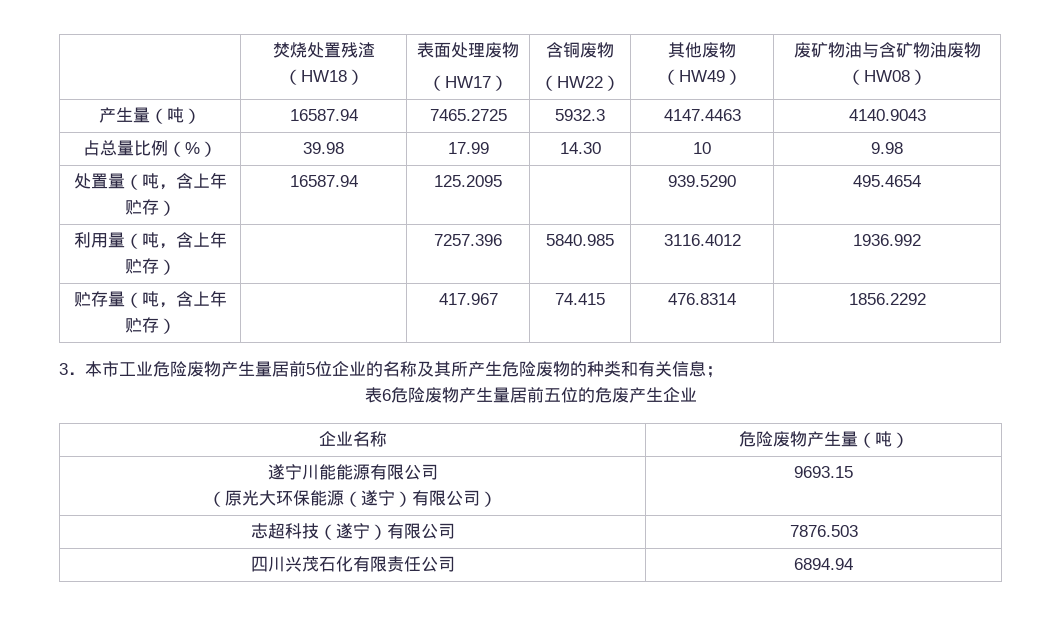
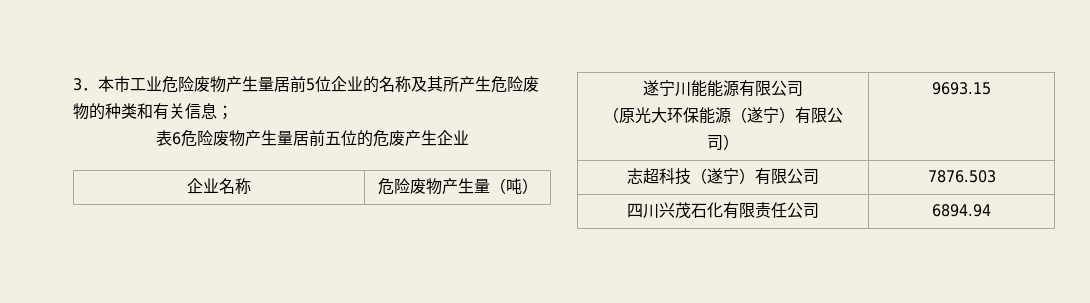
- | 焚烧处置残渣（HW18） | 表面处理废物
- （HW17） | 含铜废物
- （HW22） | 其他废物（HW49） | 废矿物油与含矿物油废物（HW08）
- 产生量（吨） | 16587.94 | 7465.2725 | 5932.3 | 4147.4463 | 4140.9043
- 占总量比例（%） | 39.98 | 17.99 | 14.30 | 10 | 9.98
- 处置量（吨，含上年贮存） | 16587.94 | 125.2095 | | 939.5290 | 495.4654
- 利用量（吨，含上年贮存） | | 7257.396 | 5840.985 | 3116.4012 | 1936.992
- 贮存量（吨，含上年贮存） | | 417.967 | 74.415 | 476.8314 | 1856.2292

